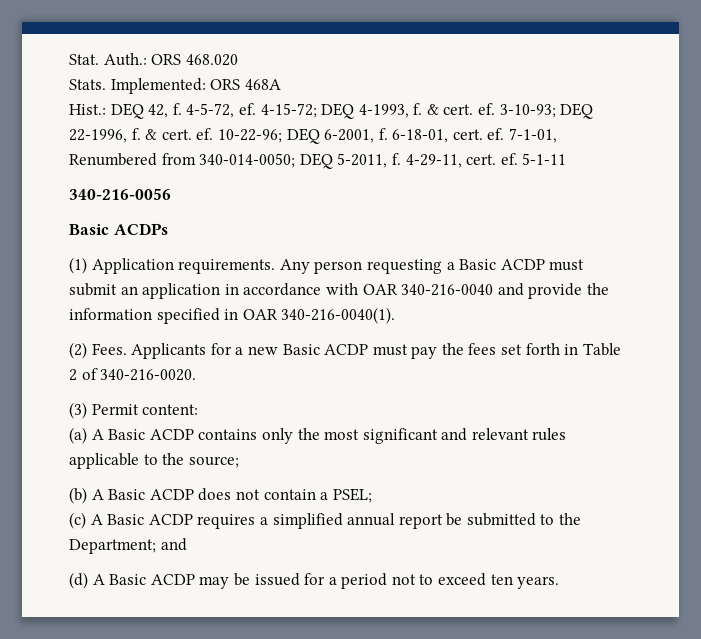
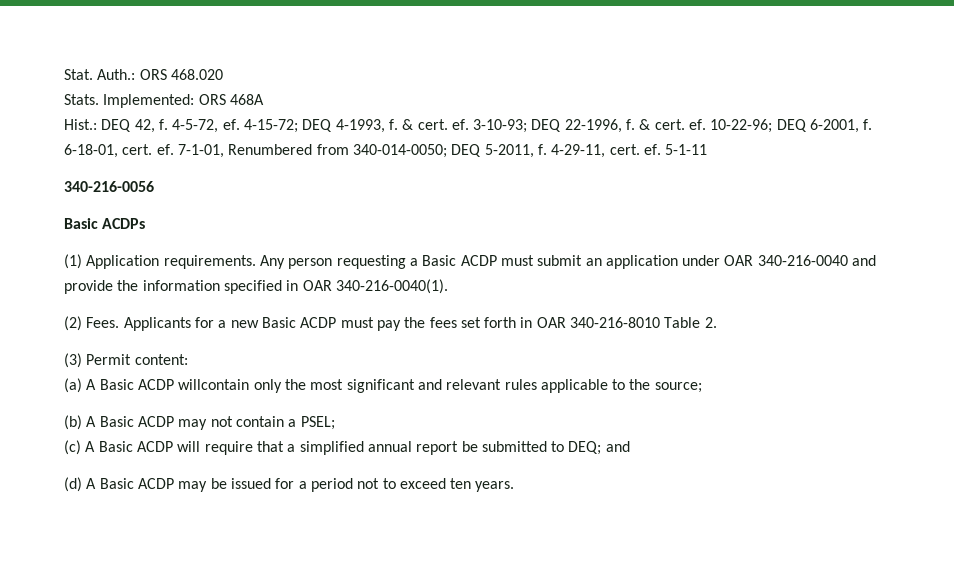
- Any person requesting a Basic ACDP must submit an application in accordance with OAR 340-216-0040 and provide the information specified in OAR 340-216-0040(1).
+ Any person requesting a Basic ACDP must submit an application under OAR 340-216-0040 and provide the information specified in OAR 340-216-0040(1).
- Applicants for a new Basic ACDP must pay the fees set forth in Table 2 of 340-216-0020.
+ Applicants for a new Basic ACDP must pay the fees set forth in OAR 340-216-8010 Table 2.
- (a) A Basic ACDP contains only the most significant and relevant rules applicable to the source;
+ (a) A Basic ACDP willcontain only the most significant and relevant rules applicable to the source;
- (b) A Basic ACDP does not contain a PSEL;
+ (b) A Basic ACDP may not contain a PSEL;
- (c) A Basic ACDP requires a simplified annual report be submitted to the Department; and
+ (c) A Basic ACDP will require that a simplified annual report be submitted to DEQ; and

